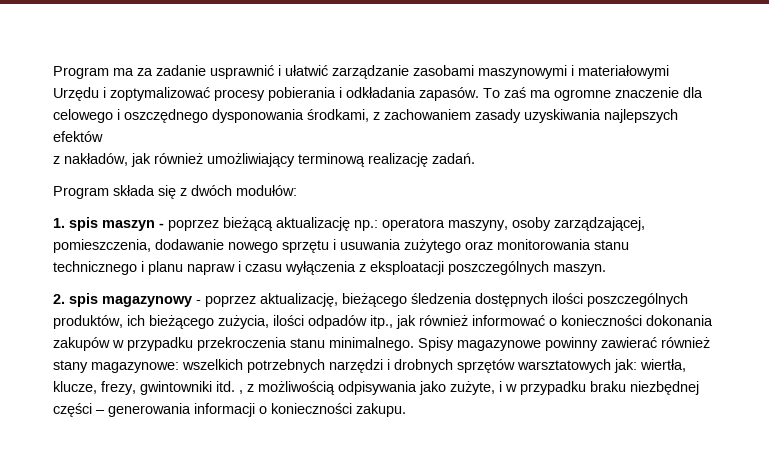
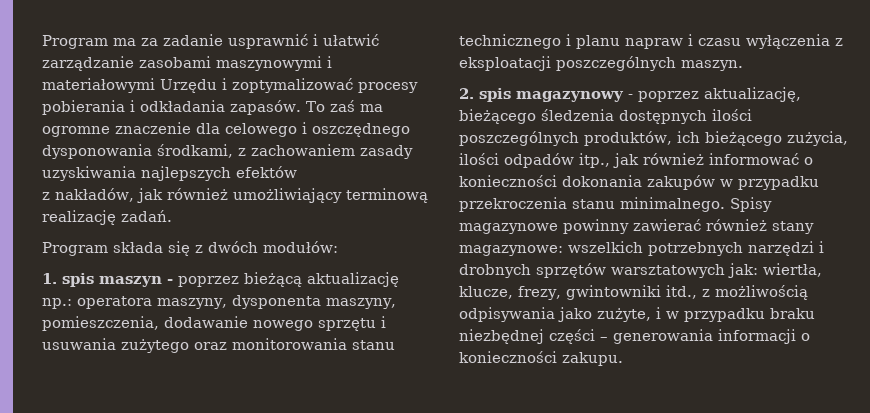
- 1. spis maszyn - poprzez bieżącą aktualizację np.: operatora maszyny, osoby zarządzającej, pomieszczenia, dodawanie nowego sprzętu i usuwania zużytego oraz monitorowania stanu technicznego i planu napraw i czasu wyłączenia z eksploatacji poszczególnych maszyn.
+ 1. spis maszyn - poprzez bieżącą aktualizację np.: operatora maszyny, dysponenta maszyny, pomieszczenia, dodawanie nowego sprzętu i usuwania zużytego oraz monitorowania stanu technicznego i planu napraw i czasu wyłączenia z eksploatacji poszczególnych maszyn.
- Spisy magazynowe powinny zawierać również stany magazynowe: wszelkich potrzebnych narzędzi i drobnych sprzętów warsztatowych jak: wiertła, klucze, frezy, gwintowniki itd. , z możliwością odpisywania jako zużyte, i w przypadku braku niezbędnej części – generowania informacji o konieczności zakupu.
+ Spisy magazynowe powinny zawierać również stany magazynowe: wszelkich potrzebnych narzędzi i drobnych sprzętów warsztatowych jak: wiertła, klucze, frezy, gwintowniki itd., z możliwością odpisywania jako zużyte, i w przypadku braku niezbędnej części – generowania informacji o konieczności zakupu.

